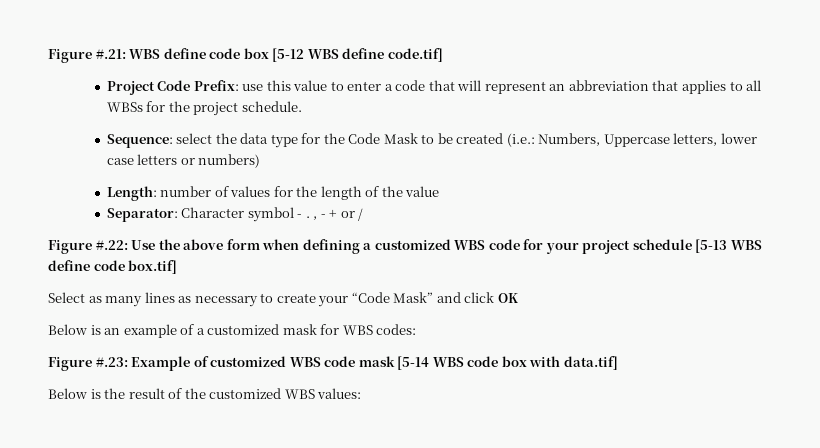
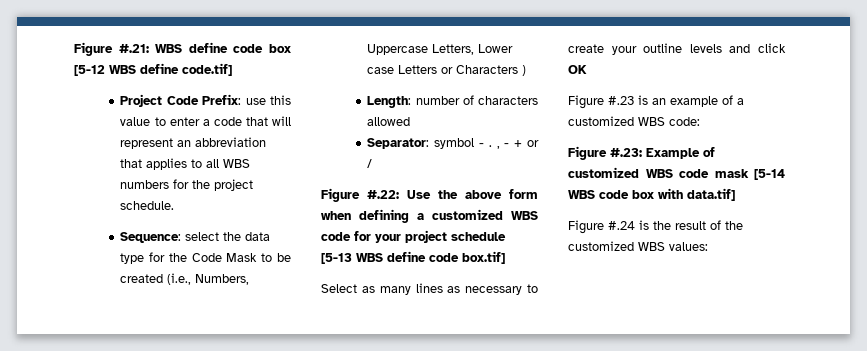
- Project Code Prefix: use this value to enter a code that will represent an abbreviation that applies to all WBSs for the project schedule.
+ Project Code Prefix: use this value to enter a code that will represent an abbreviation that applies to all WBS numbers for the project schedule.
- Sequence: select the data type for the Code Mask to be created (i.e.: Numbers, Uppercase letters, lower case letters or numbers)
- Length: number of values for the length of the value
+ Sequence: select the data type for the Code Mask to be created (i.e., Numbers, Uppercase Letters, Lower case Letters or Characters )
+ Length: number of characters allowed
- Separator: Character symbol - . , - + or /
+ Separator: symbol - . , - + or /
- Select as many lines as necessary to create your “Code Mask” and click OK
+ Select as many lines as necessary to create your outline levels and click OK
- Below is an example of a customized mask for WBS codes:
+ Figure #.23 is an example of a customized WBS code:
- Below is the result of the customized WBS values:
+ Figure #.24 is the result of the customized WBS values:

